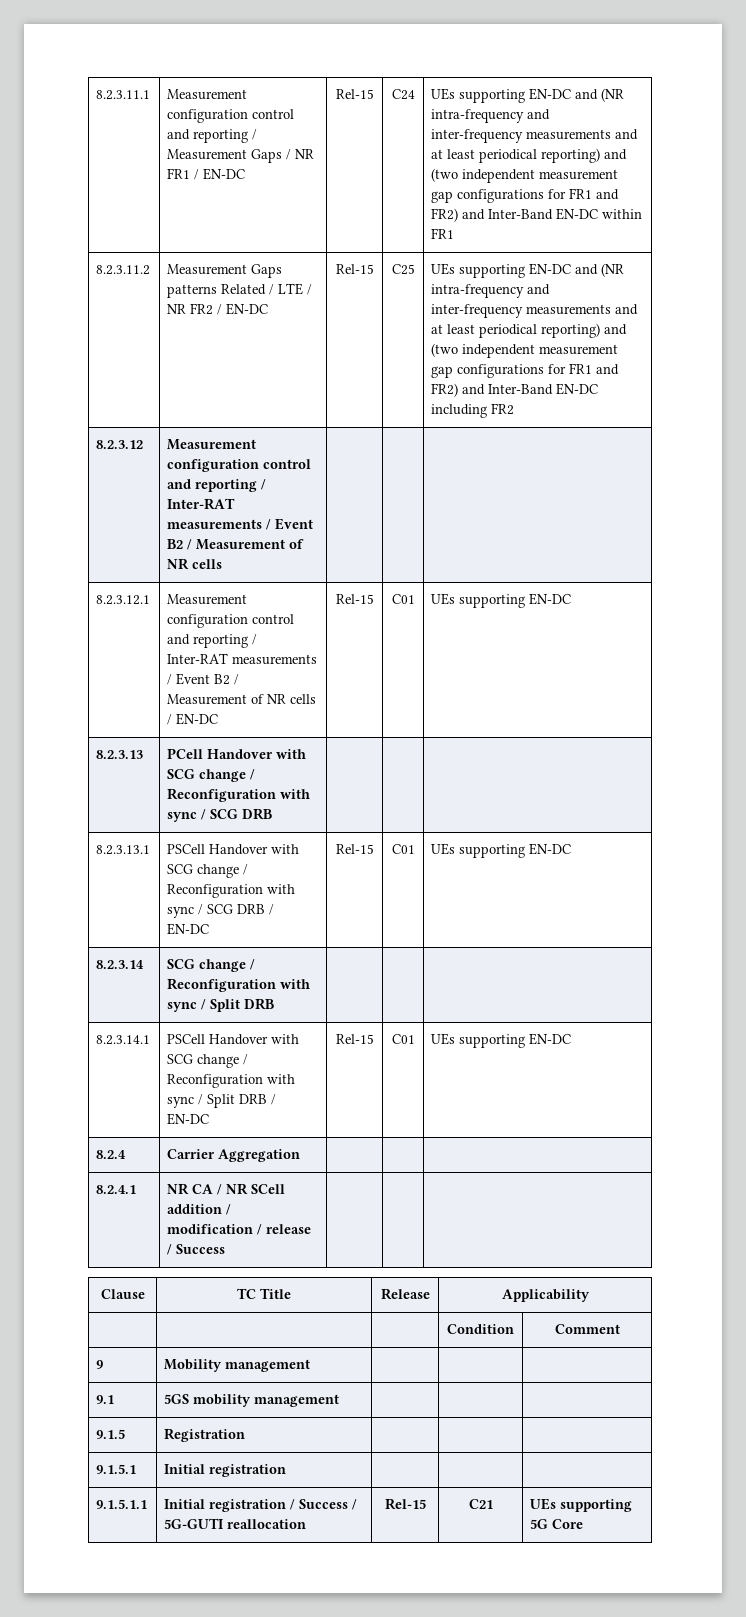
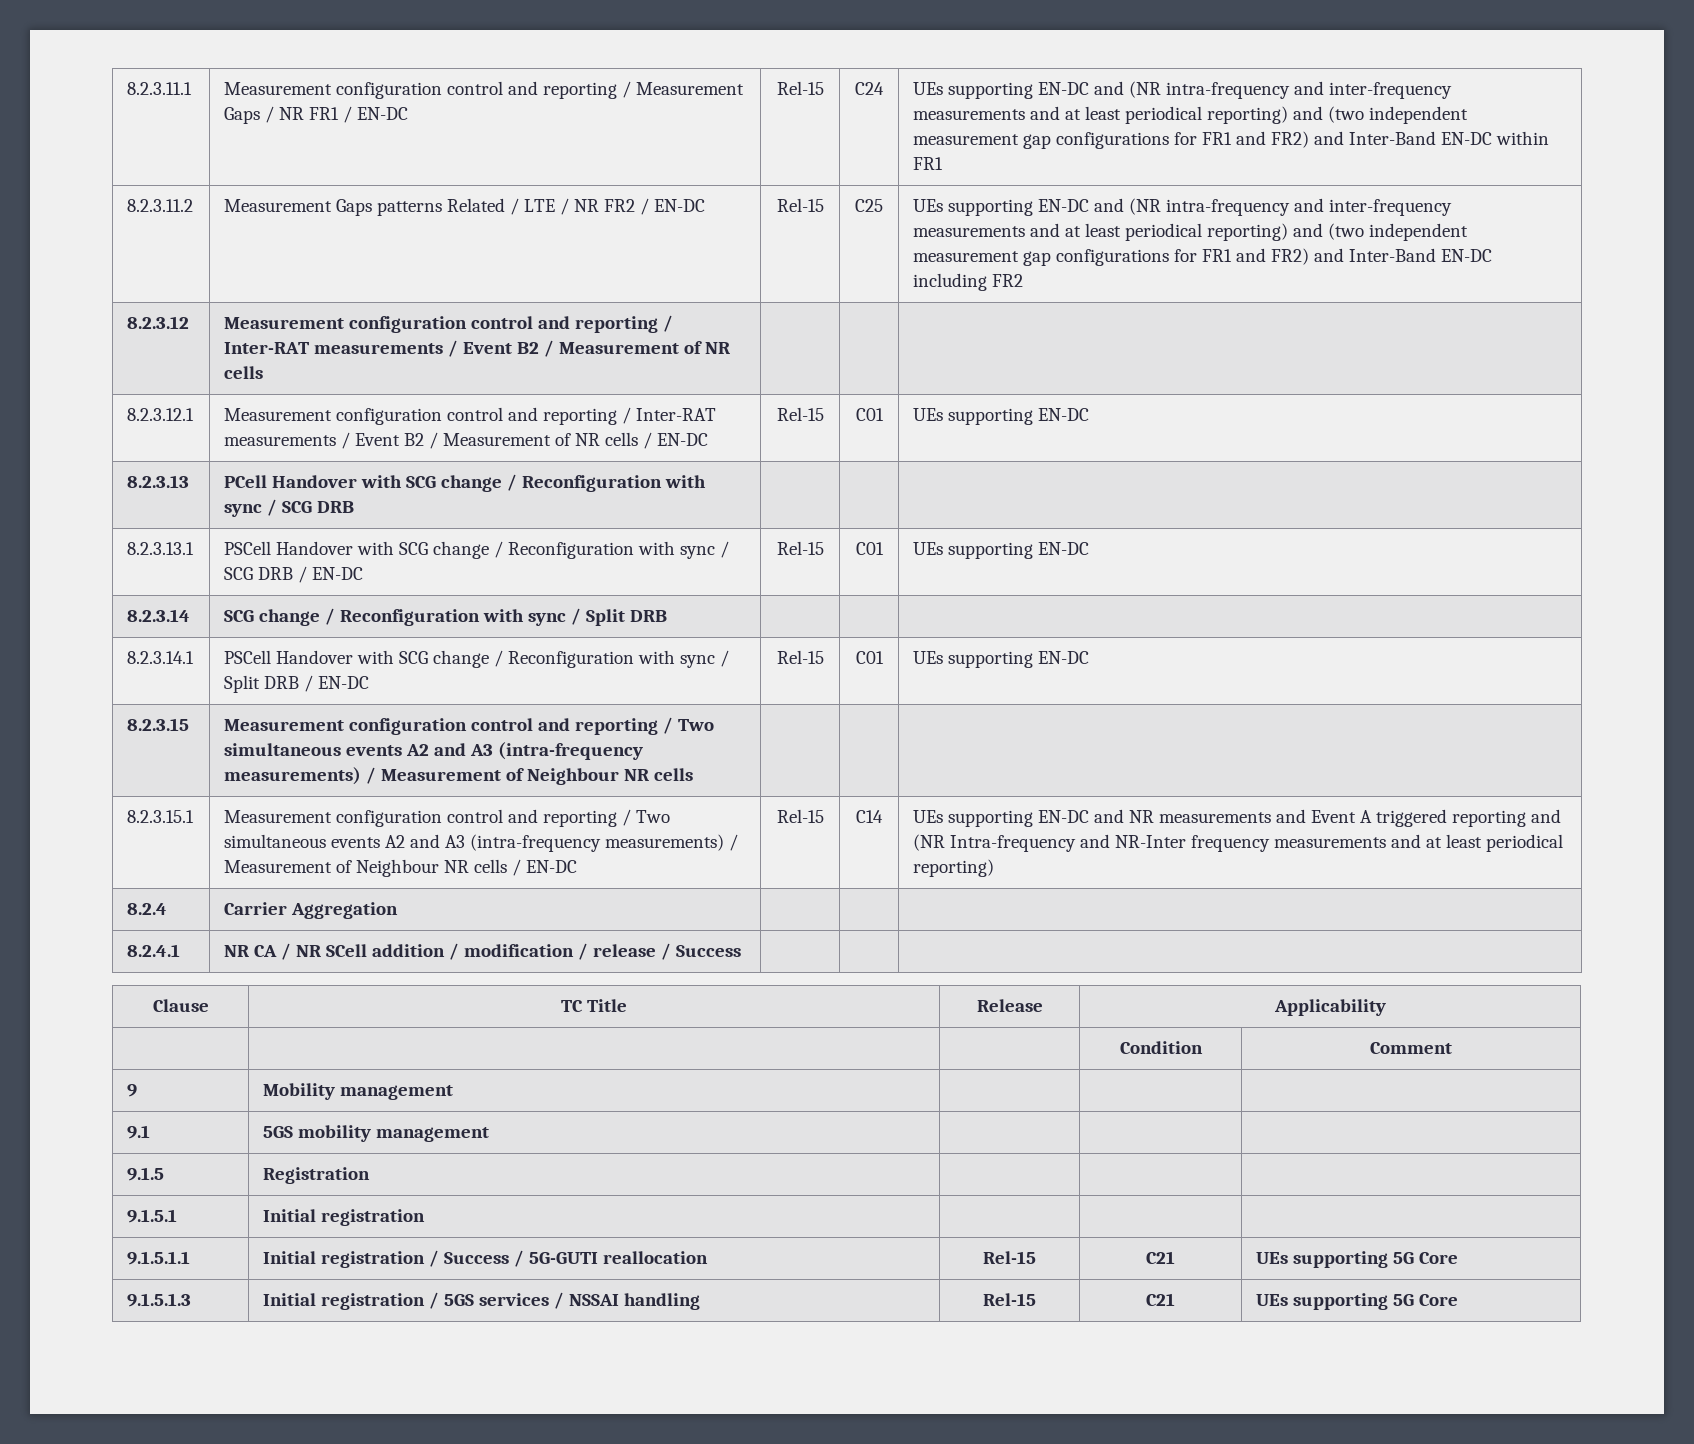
+ 8.2.3.15 | Measurement configuration control and reporting / Two simultaneous events A2 and A3 (intra-frequency measurements) / Measurement of Neighbour NR cells | | |
+ 8.2.3.15.1 | Measurement configuration control and reporting / Two simultaneous events A2 and A3 (intra-frequency measurements) / Measurement of Neighbour NR cells / EN-DC | Rel-15 | C14 | UEs supporting EN-DC and NR measurements and Event A triggered reporting and (NR Intra-frequency and NR-Inter frequency measurements and at least periodical reporting)
+ 9.1.5.1.3 | Initial registration / 5GS services / NSSAI handling | Rel-15 | C21 | UEs supporting 5G Core

